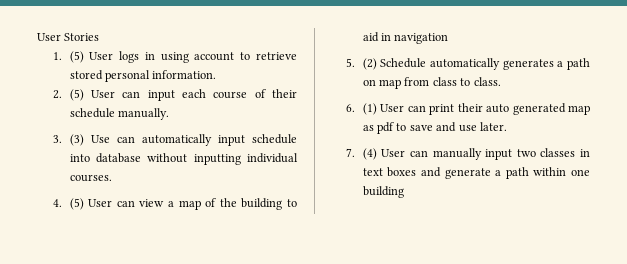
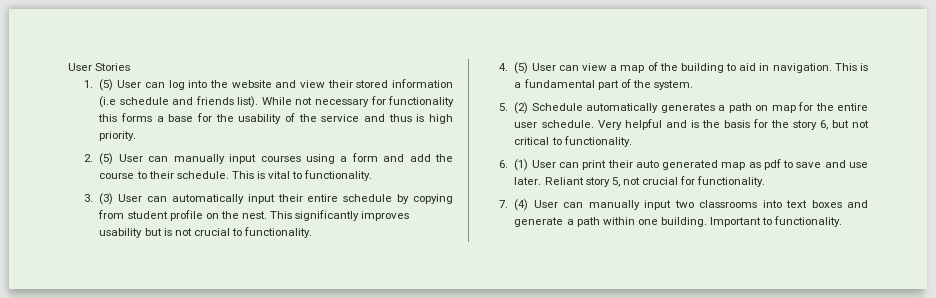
- 1. (5) User logs in using account to retrieve stored personal information.
- 2. (5) User can input each course of their schedule manually.
+ 1. (5) User can log into the website and view their stored information (i.e schedule and friends list). While not necessary for functionality this forms a base for the usability of the service and thus is high priority.
+ 2. (5) User can manually input courses using a form and add the course to their schedule. This is vital to functionality.
- 3. (3) Use can automatically input schedule into database without inputting individual courses.
+ 3. (3) User can automatically input their entire schedule by copying from student profile on the nest. This significantly improves usability but is not crucial to functionality.
- 4. (5) User can view a map of the building to aid in navigation
+ 4. (5) User can view a map of the building to aid in navigation. This is a fundamental part of the system.
- 5. (2) Schedule automatically generates a path on map from class to class.
+ 5. (2) Schedule automatically generates a path on map for the entire user schedule. Very helpful and is the basis for the story 6, but not critical to functionality.
+ Reliant story 5, not crucial for functionality.
- 7. (4) User can manually input two classes in text boxes and generate a path within one building
+ 7. (4) User can manually input two classrooms into text boxes and generate a path within one building. Important to functionality.

